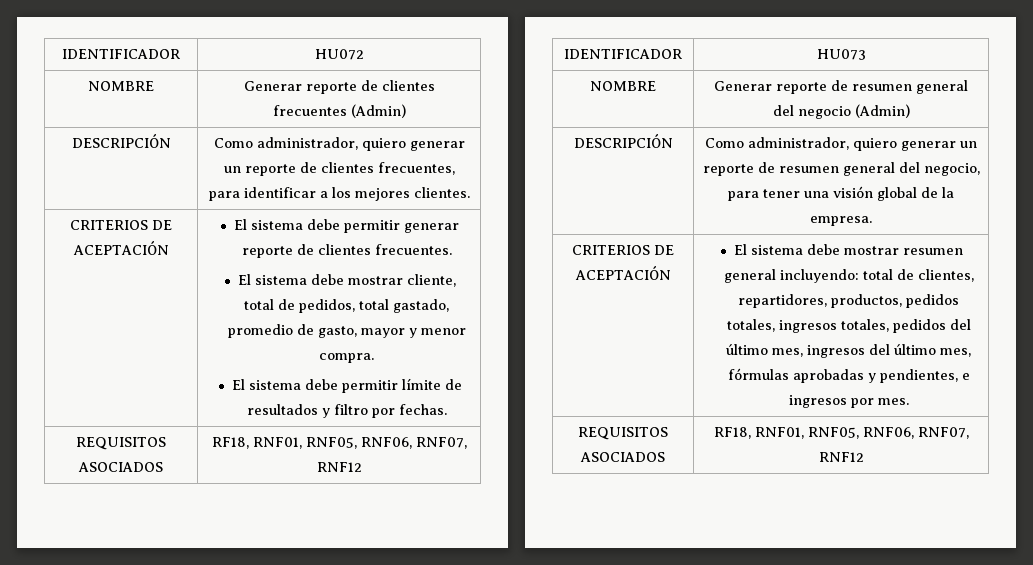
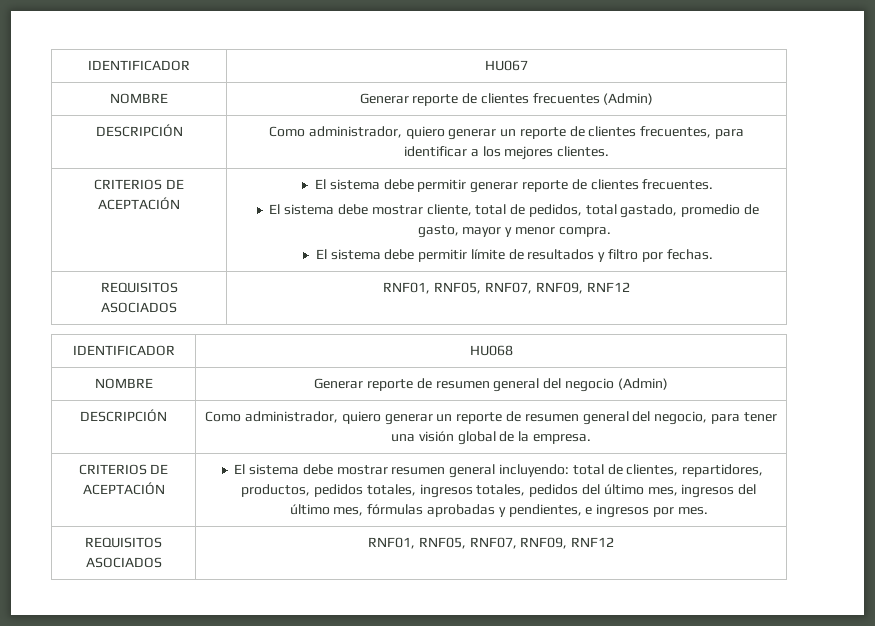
- IDENTIFICADOR | HU072
+ IDENTIFICADOR | HU067
  CRITERIOS DE ACEPTACIÓN | El sistema debe permitir generar reporte de clientes frecuentes.
  El sistema debe mostrar cliente, total de pedidos, total gastado, promedio de gasto, mayor y menor compra.
  El sistema debe permitir límite de resultados y filtro por fechas.
- REQUISITOS ASOCIADOS | RF18, RNF01, RNF05, RNF06, RNF07, RNF12
+ REQUISITOS ASOCIADOS | RNF01, RNF05, RNF07, RNF09, RNF12
- IDENTIFICADOR | HU073
+ IDENTIFICADOR | HU068
  CRITERIOS DE ACEPTACIÓN | El sistema debe mostrar resumen general incluyendo: total de clientes, repartidores, productos, pedidos totales, ingresos totales, pedidos del último mes, ingresos del último mes, fórmulas aprobadas y pendientes, e ingresos por mes.
- REQUISITOS ASOCIADOS | RF18, RNF01, RNF05, RNF06, RNF07, RNF12
+ REQUISITOS ASOCIADOS | RNF01, RNF05, RNF07, RNF09, RNF12

